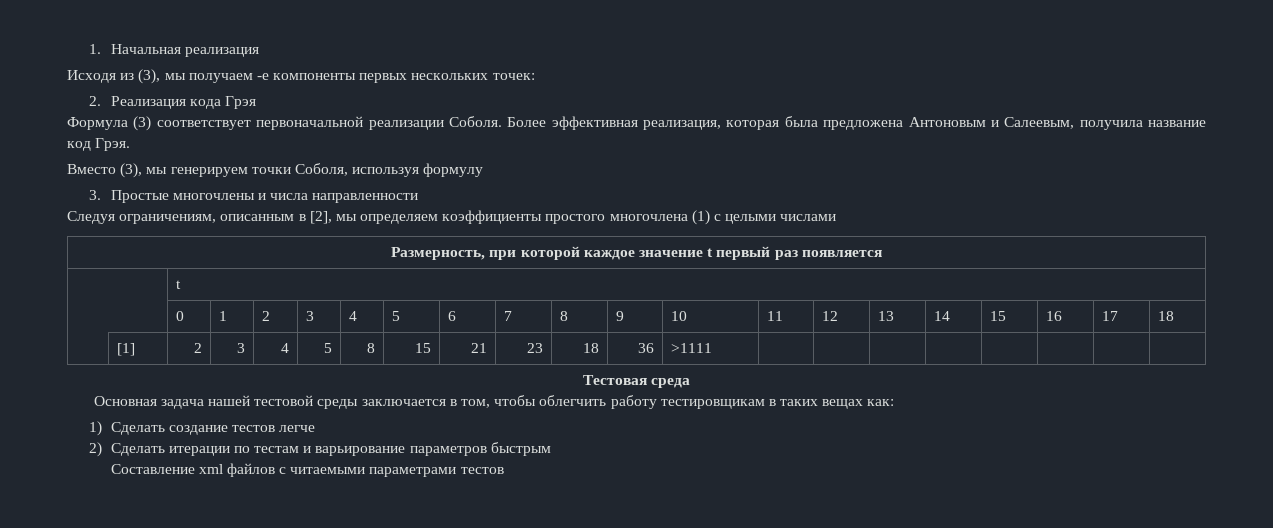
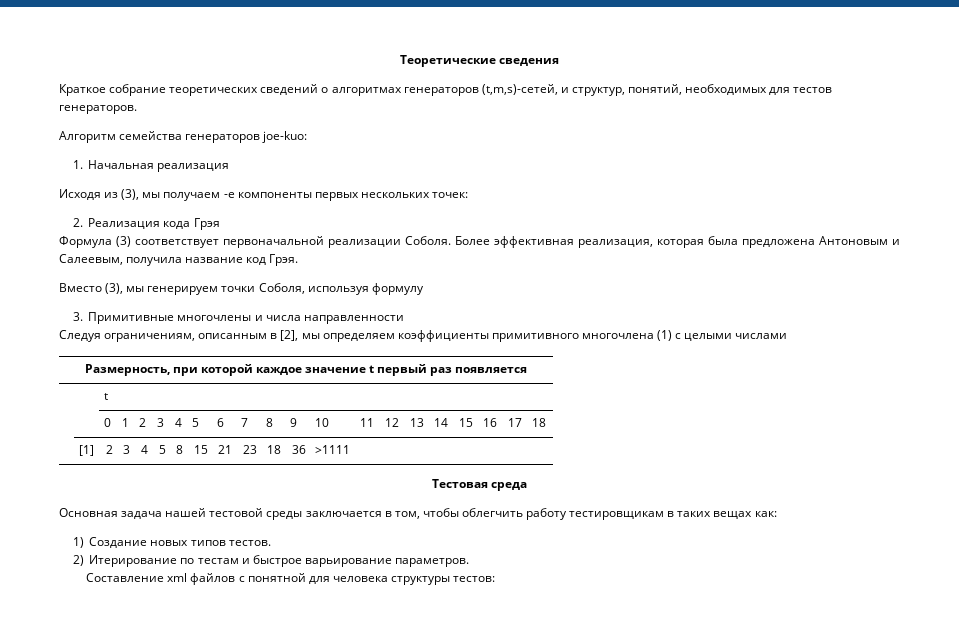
+ Теоретические сведения
+ Краткое собрание теоретических сведений о алгоритмах генераторов (t,m,s)-сетей, и структур, понятий, необходимых для тестов генераторов.
+ Алгоритм семейства генераторов joe-kuo:
- 3. Простые многочлены и числа направленности
+ 3. Примитивные многочлены и числа направленности
- Следуя ограничениям, описанным в [2], мы определяем коэффициенты простого многочлена (1) с целыми числами
+ Следуя ограничениям, описанным в [2], мы определяем коэффициенты примитивного многочлена (1) с целыми числами
- 1) Сделать создание тестов легче
+ 1) Создание новых типов тестов.
- 2) Сделать итерации по тестам и варьирование параметров быстрым
+ 2) Итерирование по тестам и быстрое варьирование параметров.
- Составление xml файлов с читаемыми параметрами тестов
+ Составление xml файлов с понятной для человека структуры тестов:

